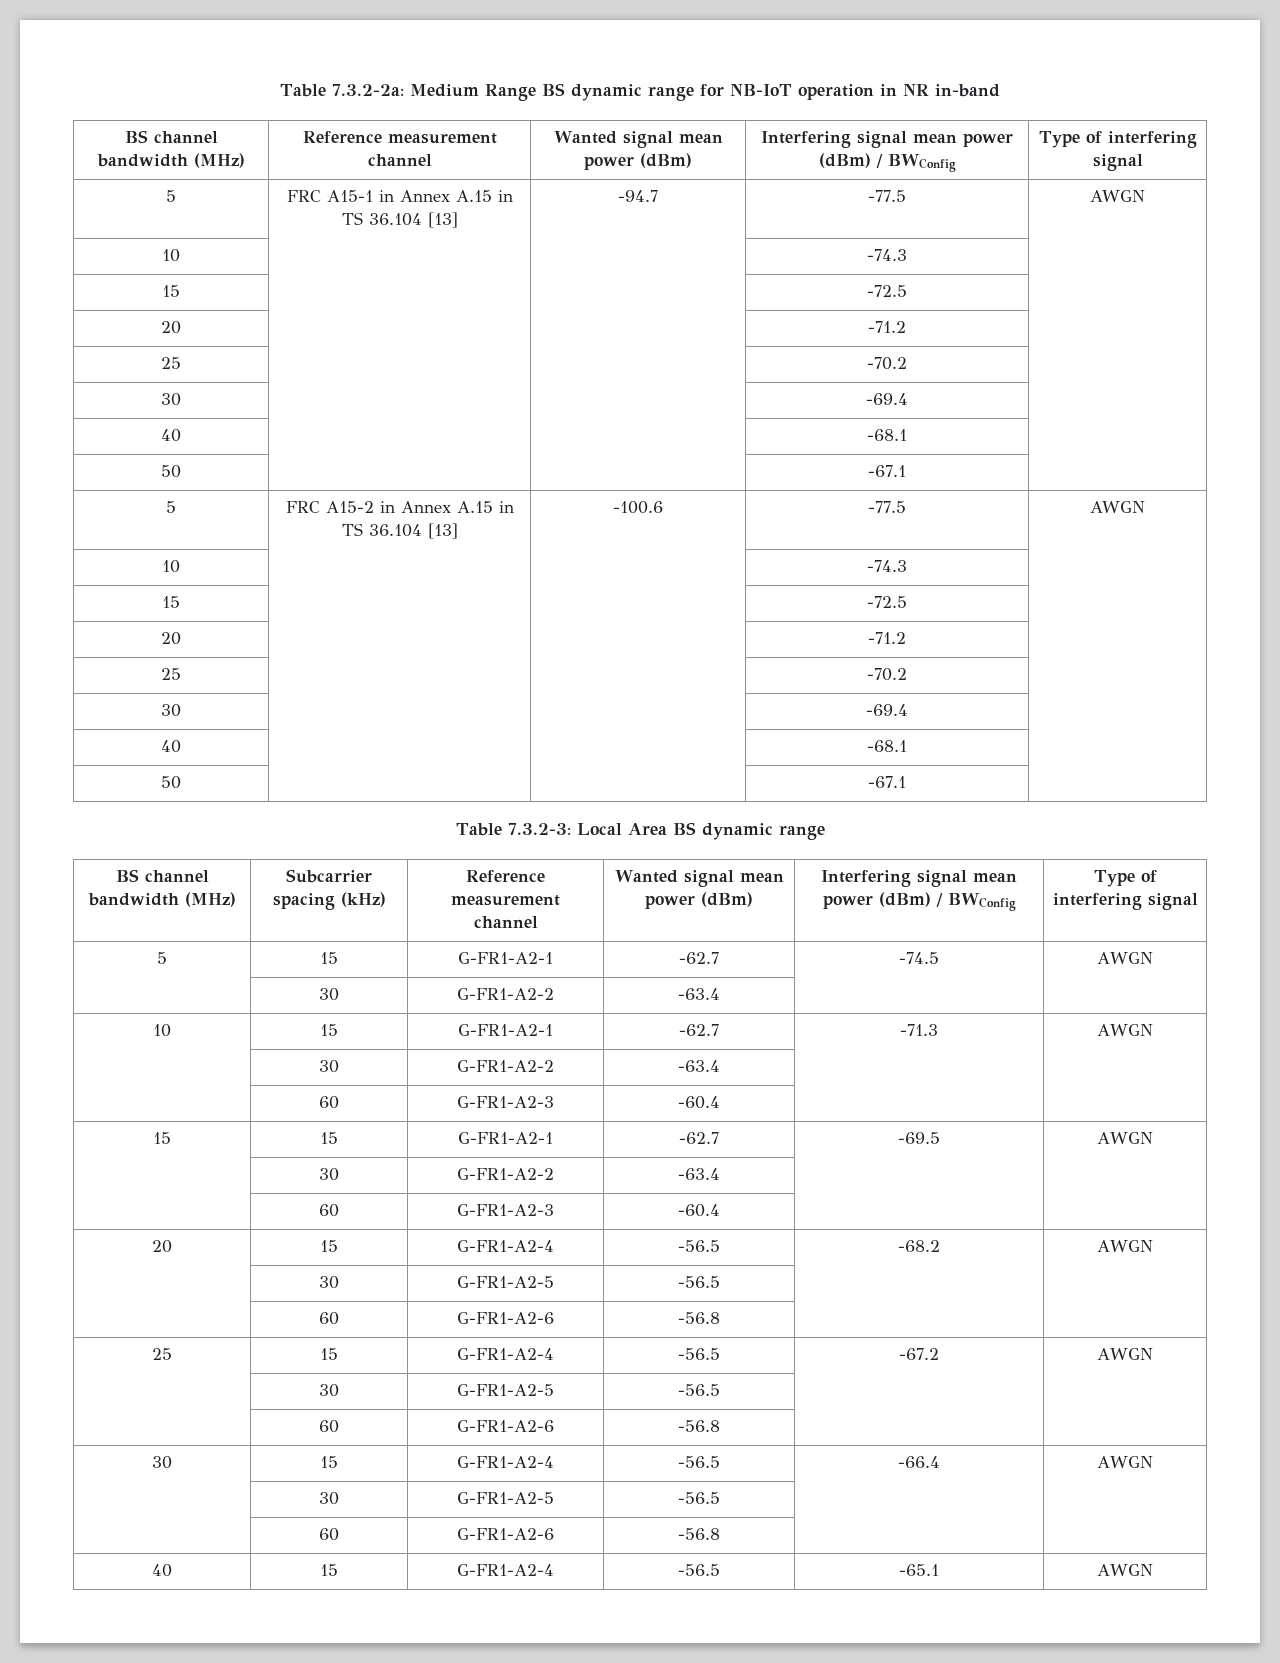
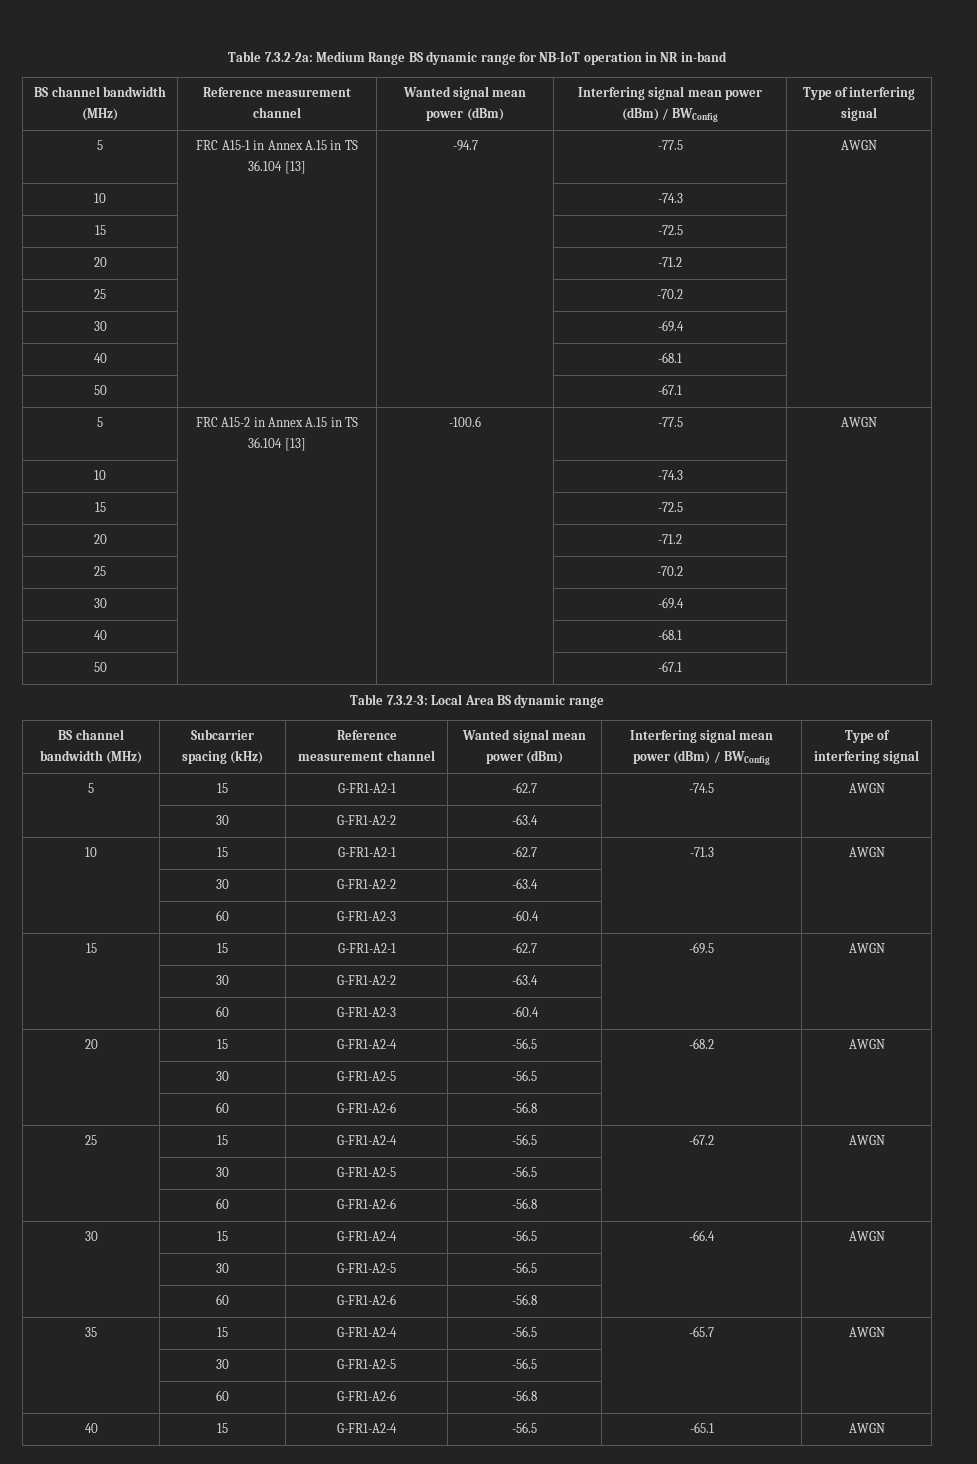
+ 35 | 15 | G-FR1-A2-4 | -56.5 | -65.7 | AWGN
+ | 30 | G-FR1-A2-5 | -56.5 | |
+ | 60 | G-FR1-A2-6 | -56.8 | |

